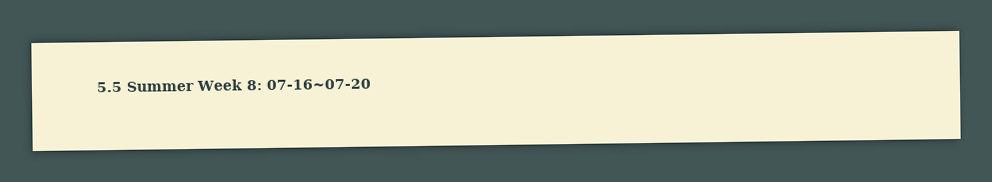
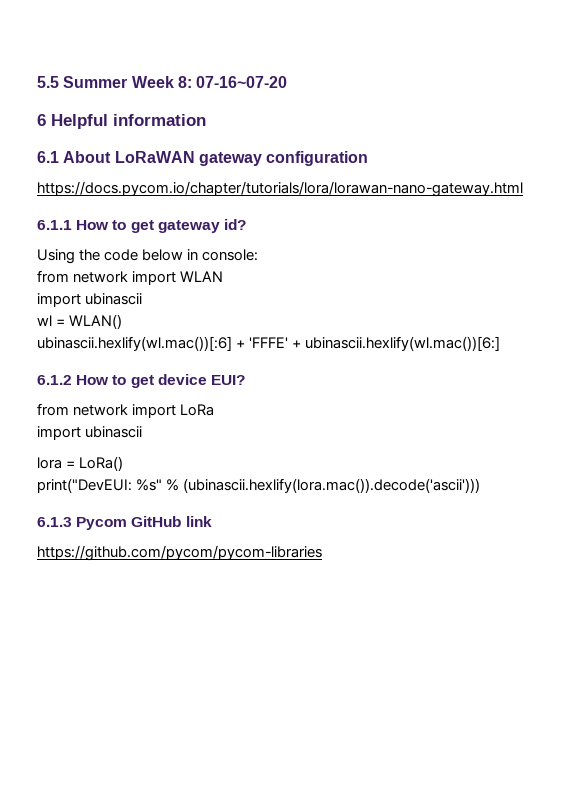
+ 6 Helpful information
+ 6.1 About LoRaWAN gateway configuration
+ https://docs.pycom.io/chapter/tutorials/lora/lorawan-nano-gateway.html
+ 6.1.1 How to get gateway id?
+ Using the code below in console:
+ from network import WLAN
+ import ubinascii
+ wl = WLAN()
+ ubinascii.hexlify(wl.mac())[:6] + 'FFFE' + ubinascii.hexlify(wl.mac())[6:]
+ 6.1.2 How to get device EUI?
+ from network import LoRa
+ import ubinascii
+ lora = LoRa()
+ print("DevEUI: %s" % (ubinascii.hexlify(lora.mac()).decode('ascii')))
+ 6.1.3 Pycom GitHub link
+ https://github.com/pycom/pycom-libraries

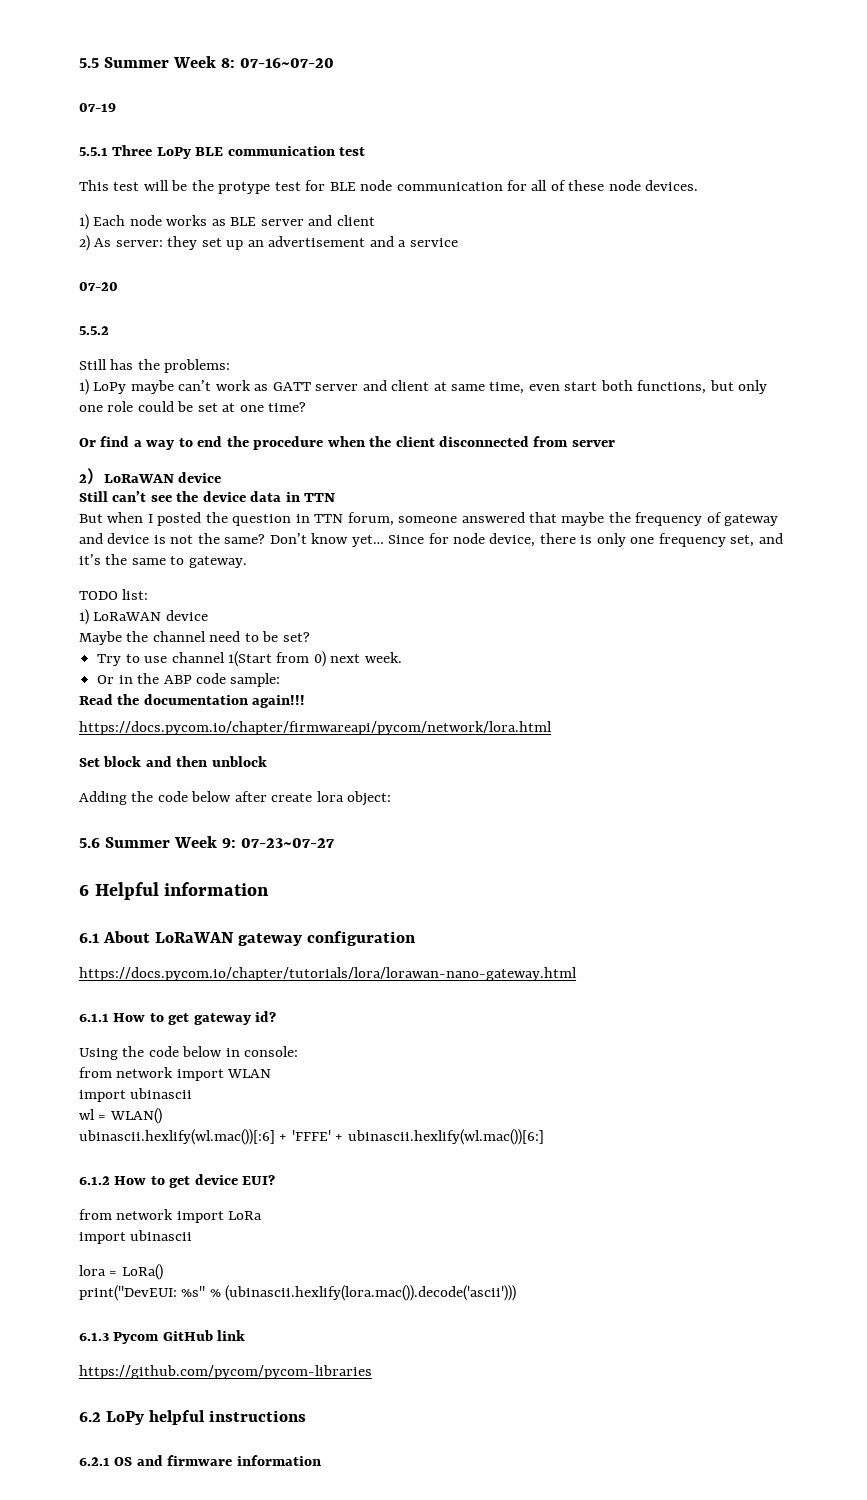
+ 07-19
+ 5.5.1 Three LoPy BLE communication test
+ This test will be the protype test for BLE node communication for all of these node devices.
+ 1) Each node works as BLE server and client
+ 2) As server: they set up an advertisement and a service
+ 07-20
+ 5.5.2
+ Still has the problems:
+ 1) LoPy maybe can’t work as GATT server and client at same time, even start both functions, but only one role could be set at one time?
+ Or find a way to end the procedure when the client disconnected from server
+ 2）LoRaWAN device
+ Still can’t see the device data in TTN
+ But when I posted the question in TTN forum, someone answered that maybe the frequency of gateway and device is not the same? Don’t know yet… Since for node device, there is only one frequency set, and it’s the same to gateway.
+ TODO list:
+ 1) LoRaWAN device
+ Maybe the channel need to be set?
+ Try to use channel 1(Start from 0) next week.
+ Or in the ABP code sample:
+ Read the documentation again!!!
+ https://docs.pycom.io/chapter/firmwareapi/pycom/network/lora.html
+ Set block and then unblock
+ Adding the code below after create lora object:
+ 5.6 Summer Week 9: 07-23~07-27
+ 6.2 LoPy helpful instructions
+ 6.2.1 OS and firmware information

